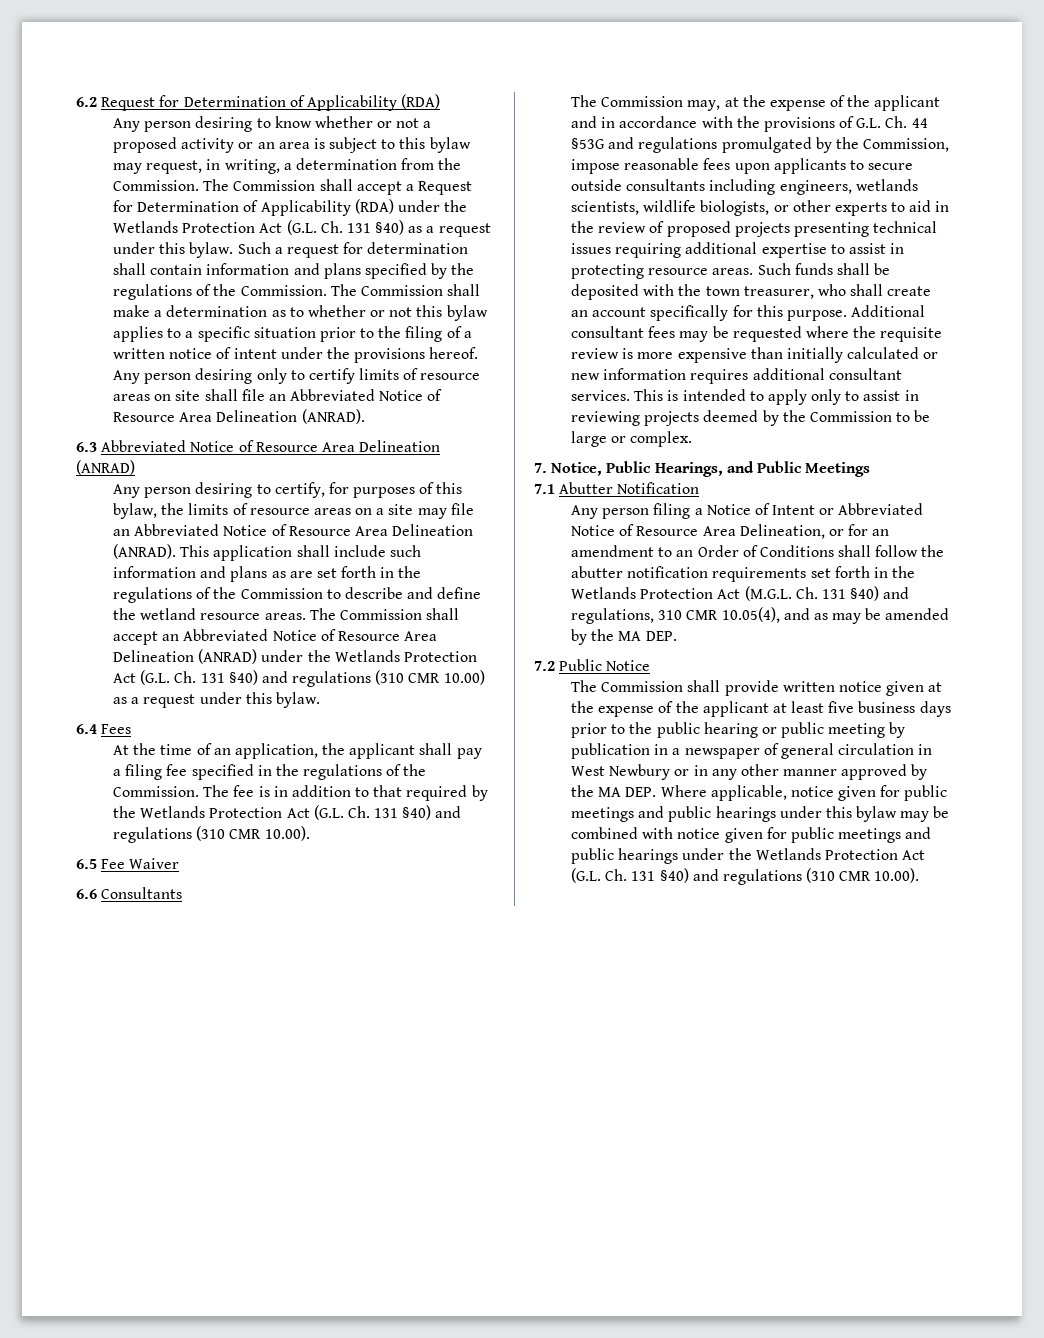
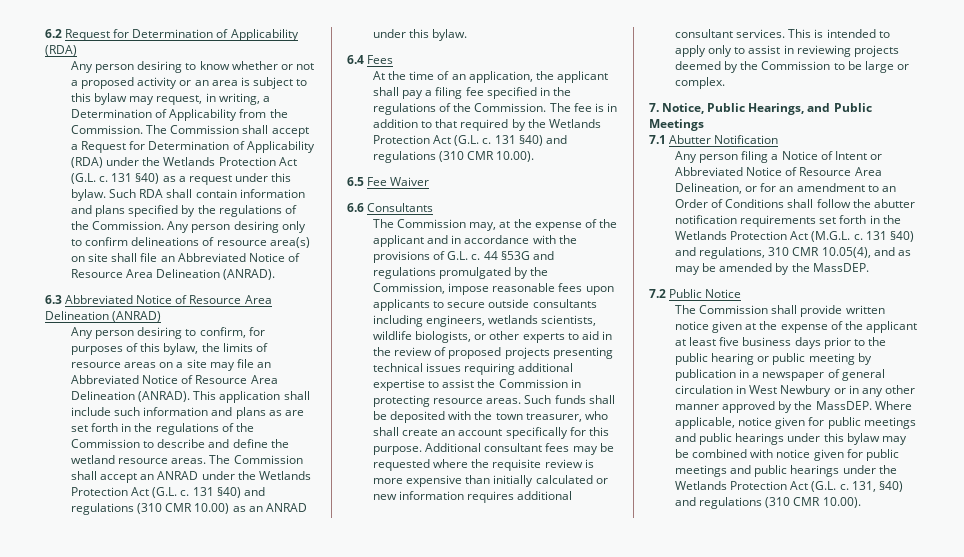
- Any person desiring to know whether or not a proposed activity or an area is subject to this bylaw may request, in writing, a determination from the Commission.
+ Any person desiring to know whether or not a proposed activity or an area is subject to this bylaw may request, in writing, a Determination of Applicability from the Commission.
- The Commission shall accept a Request for Determination of Applicability (RDA) under the Wetlands Protection Act (G.L. Ch. 131 §40) as a request under this bylaw.
+ The Commission shall accept a Request for Determination of Applicability (RDA) under the Wetlands Protection Act (G.L. c. 131 §40) as a request under this bylaw.
- Such a request for determination shall contain information and plans specified by the regulations of the Commission.
+ Such RDA shall contain information and plans specified by the regulations of the Commission.
- The Commission shall make a determination as to whether or not this bylaw applies to a specific situation prior to the filing of a written notice of intent under the provisions hereof.
- Any person desiring only to certify limits of resource areas on site shall file an Abbreviated Notice of Resource Area Delineation (ANRAD).
+ Any person desiring only to confirm delineations of resource area(s) on site shall file an Abbreviated Notice of Resource Area Delineation (ANRAD).
- Any person desiring to certify, for purposes of this bylaw, the limits of resource areas on a site may file an Abbreviated Notice of Resource Area Delineation (ANRAD).
+ Any person desiring to confirm, for purposes of this bylaw, the limits of resource areas on a site may file an Abbreviated Notice of Resource Area Delineation (ANRAD).
- The Commission shall accept an Abbreviated Notice of Resource Area Delineation (ANRAD) under the Wetlands Protection Act (G.L. Ch. 131 §40) and regulations (310 CMR 10.00) as a request under this bylaw.
+ The Commission shall accept an ANRAD under the Wetlands Protection Act (G.L. c. 131 §40) and regulations (310 CMR 10.00) as an ANRAD under this bylaw.
- The fee is in addition to that required by the Wetlands Protection Act (G.L. Ch. 131 §40) and regulations (310 CMR 10.00).
+ The fee is in addition to that required by the Wetlands Protection Act (G.L. c. 131 §40) and regulations (310 CMR 10.00).
- The Commission may, at the expense of the applicant and in accordance with the provisions of G.L. Ch. 44 §53G and regulations promulgated by the Commission, impose reasonable fees upon applicants to secure outside consultants including engineers, wetlands scientists, wildlife biologists, or other experts to aid in the review of proposed projects presenting technical issues requiring additional expertise to assist in protecting resource areas.
+ The Commission may, at the expense of the applicant and in accordance with the provisions of G.L. c. 44 §53G and regulations promulgated by the Commission, impose reasonable fees upon applicants to secure outside consultants including engineers, wetlands scientists, wildlife biologists, or other experts to aid in the review of proposed projects presenting technical issues requiring additional expertise to assist the Commission in protecting resource areas.
- Any person filing a Notice of Intent or Abbreviated Notice of Resource Area Delineation, or for an amendment to an Order of Conditions shall follow the abutter notification requirements set forth in the Wetlands Protection Act (M.G.L. Ch. 131 §40) and regulations, 310 CMR 10.05(4), and as may be amended by the MA DEP.
+ Any person filing a Notice of Intent or Abbreviated Notice of Resource Area Delineation, or for an amendment to an Order of Conditions shall follow the abutter notification requirements set forth in the Wetlands Protection Act (M.G.L. c. 131 §40) and regulations, 310 CMR 10.05(4), and as may be amended by the MassDEP.
- The Commission shall provide written notice given at the expense of the applicant at least five business days prior to the public hearing or public meeting by publication in a newspaper of general circulation in West Newbury or in any other manner approved by the MA DEP. Where applicable, notice given for public meetings and public hearings under this bylaw may be combined with notice given for public meetings and public hearings under the Wetlands Protection Act (G.L. Ch. 131 §40) and regulations (310 CMR 10.00).
+ The Commission shall provide written notice given at the expense of the applicant at least five business days prior to the public hearing or public meeting by publication in a newspaper of general circulation in West Newbury or in any other manner approved by the MassDEP. Where applicable, notice given for public meetings and public hearings under this bylaw may be combined with notice given for public meetings and public hearings under the Wetlands Protection Act (G.L. c. 131, §40) and regulations (310 CMR 10.00).

